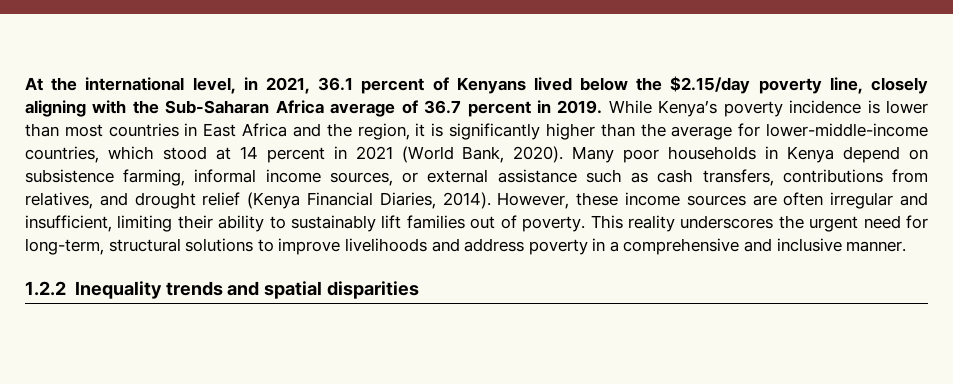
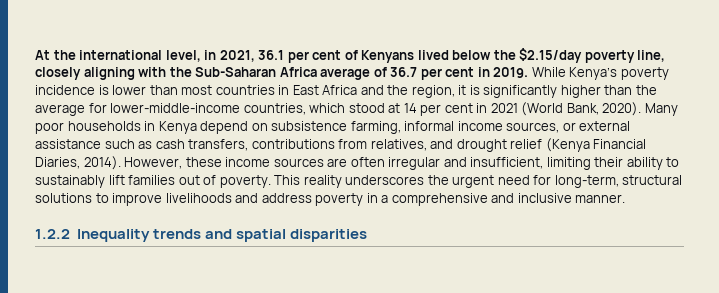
- At the international level, in 2021, 36.1 percent of Kenyans lived below the $2.15/day poverty line, closely aligning with the Sub-Saharan Africa average of 36.7 percent in 2019.
+ At the international level, in 2021, 36.1 per cent of Kenyans lived below the $2.15/day poverty line, closely aligning with the Sub-Saharan Africa average of 36.7 per cent in 2019.
- While Kenya’s poverty incidence is lower than most countries in East Africa and the region, it is significantly higher than the average for lower-middle-income countries, which stood at 14 percent in 2021 (World Bank, 2020).
+ While Kenya’s poverty incidence is lower than most countries in East Africa and the region, it is significantly higher than the average for lower-middle-income countries, which stood at 14 per cent in 2021 (World Bank, 2020).

